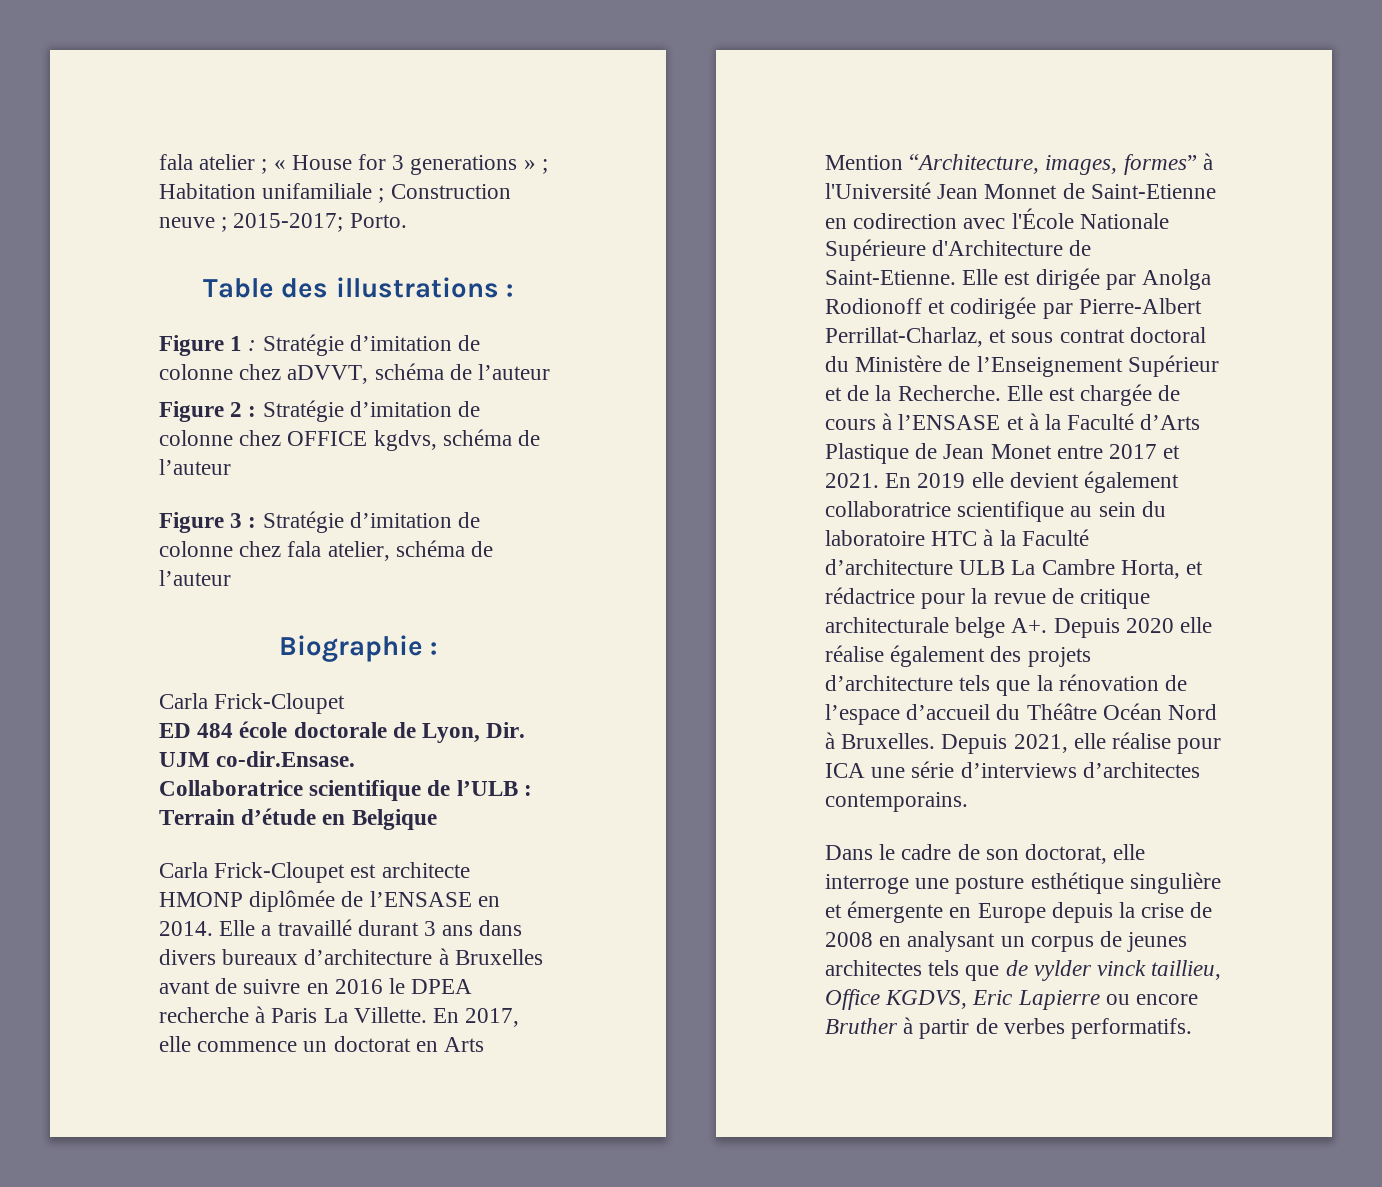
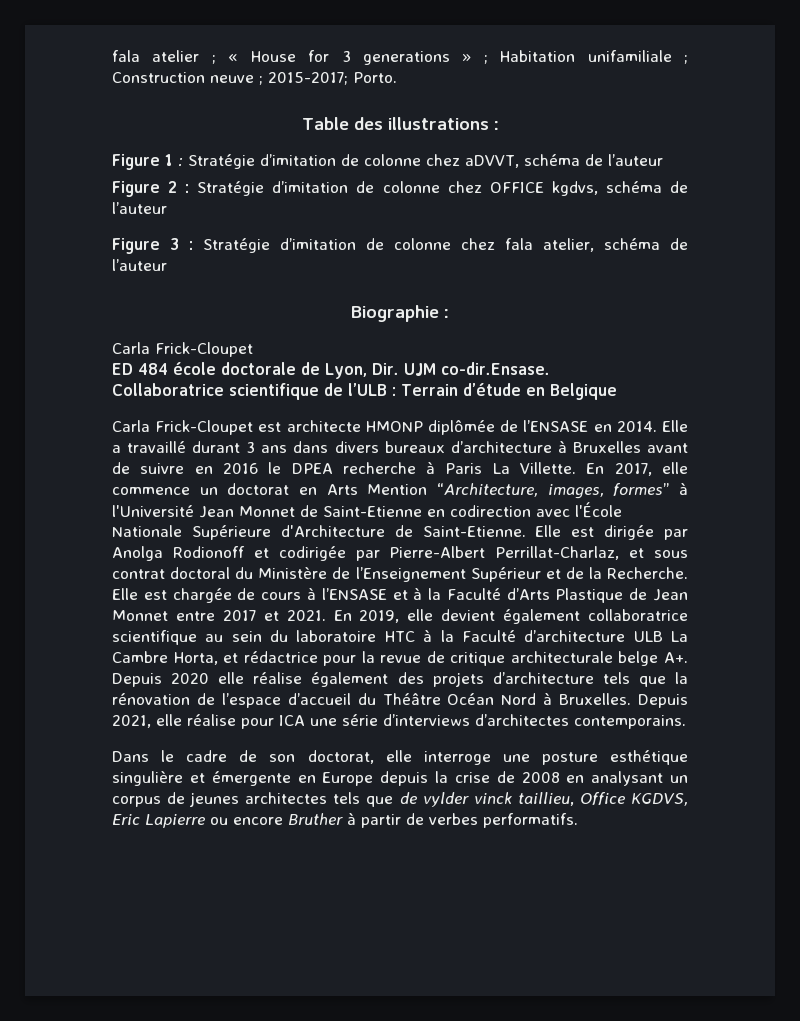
- Elle est chargée de cours à l’ENSASE et à la Faculté d’Arts Plastique de Jean Monet entre 2017 et 2021.
+ Elle est chargée de cours à l’ENSASE et à la Faculté d’Arts Plastique de Jean Monnet entre 2017 et 2021.
- En 2019 elle devient également collaboratrice scientifique au sein du laboratoire HTC à la Faculté d’architecture ULB La Cambre Horta, et rédactrice pour la revue de critique architecturale belge A+. Depuis 2020 elle réalise également des projets d’architecture tels que la rénovation de l’espace d’accueil du Théâtre Océan Nord à Bruxelles.
+ En 2019, elle devient également collaboratrice scientifique au sein du laboratoire HTC à la Faculté d’architecture ULB La Cambre Horta, et rédactrice pour la revue de critique architecturale belge A+. Depuis 2020 elle réalise également des projets d’architecture tels que la rénovation de l’espace d’accueil du Théâtre Océan Nord à Bruxelles.

